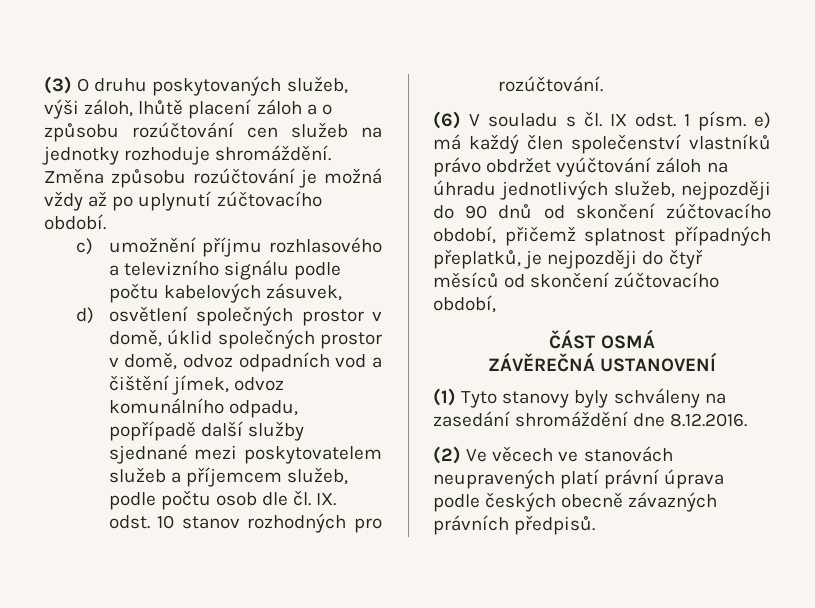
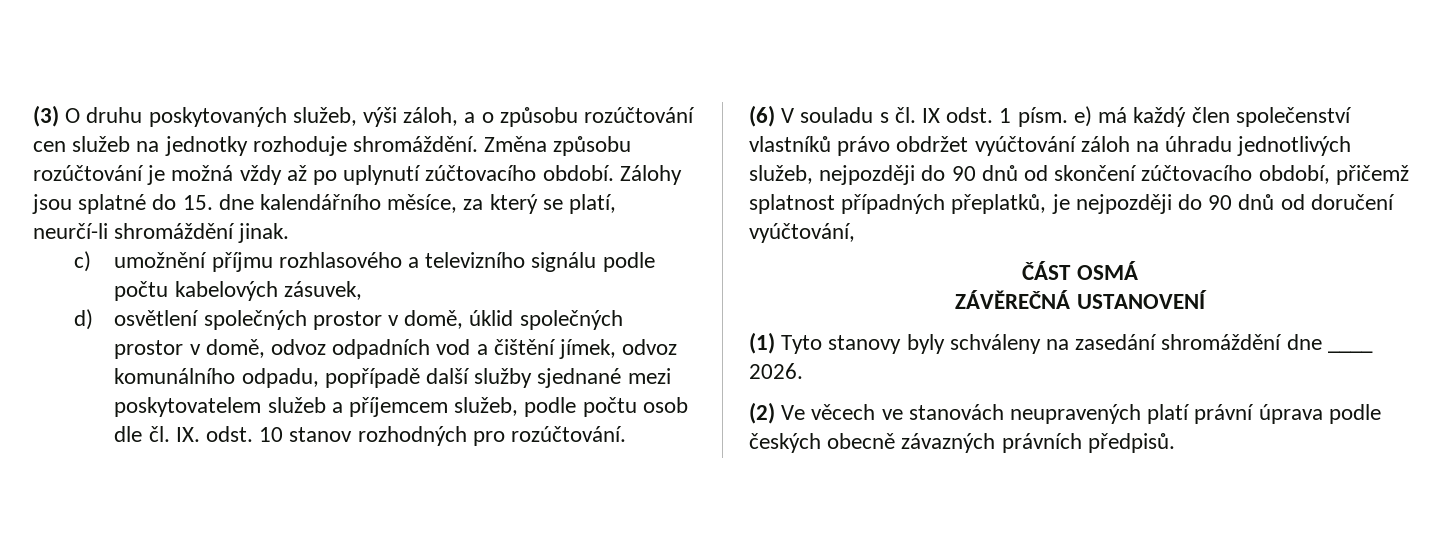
- (3) O druhu poskytovaných služeb, výši záloh, lhůtě placení záloh a o způsobu rozúčtování cen služeb na jednotky rozhoduje shromáždění.
+ (3) O druhu poskytovaných služeb, výši záloh, a o způsobu rozúčtování cen služeb na jednotky rozhoduje shromáždění.
+ Zálohy jsou splatné do 15. dne kalendářního měsíce, za který se platí, neurčí-li shromáždění jinak.
- (6) V souladu s čl. IX odst. 1 písm. e) má každý člen společenství vlastníků právo obdržet vyúčtování záloh na úhradu jednotlivých služeb, nejpozději do 90 dnů od skončení zúčtovacího období, přičemž splatnost případných přeplatků, je nejpozději do čtyř měsíců od skončení zúčtovacího období,
+ (6) V souladu s čl. IX odst. 1 písm. e) má každý člen společenství vlastníků právo obdržet vyúčtování záloh na úhradu jednotlivých služeb, nejpozději do 90 dnů od skončení zúčtovacího období, přičemž splatnost případných přeplatků, je nejpozději do 90 dnů od doručení vyúčtování,
- (1) Tyto stanovy byly schváleny na zasedání shromáždění dne 8.12.2016.
+ (1) Tyto stanovy byly schváleny na zasedání shromáždění dne ____ 2026.

